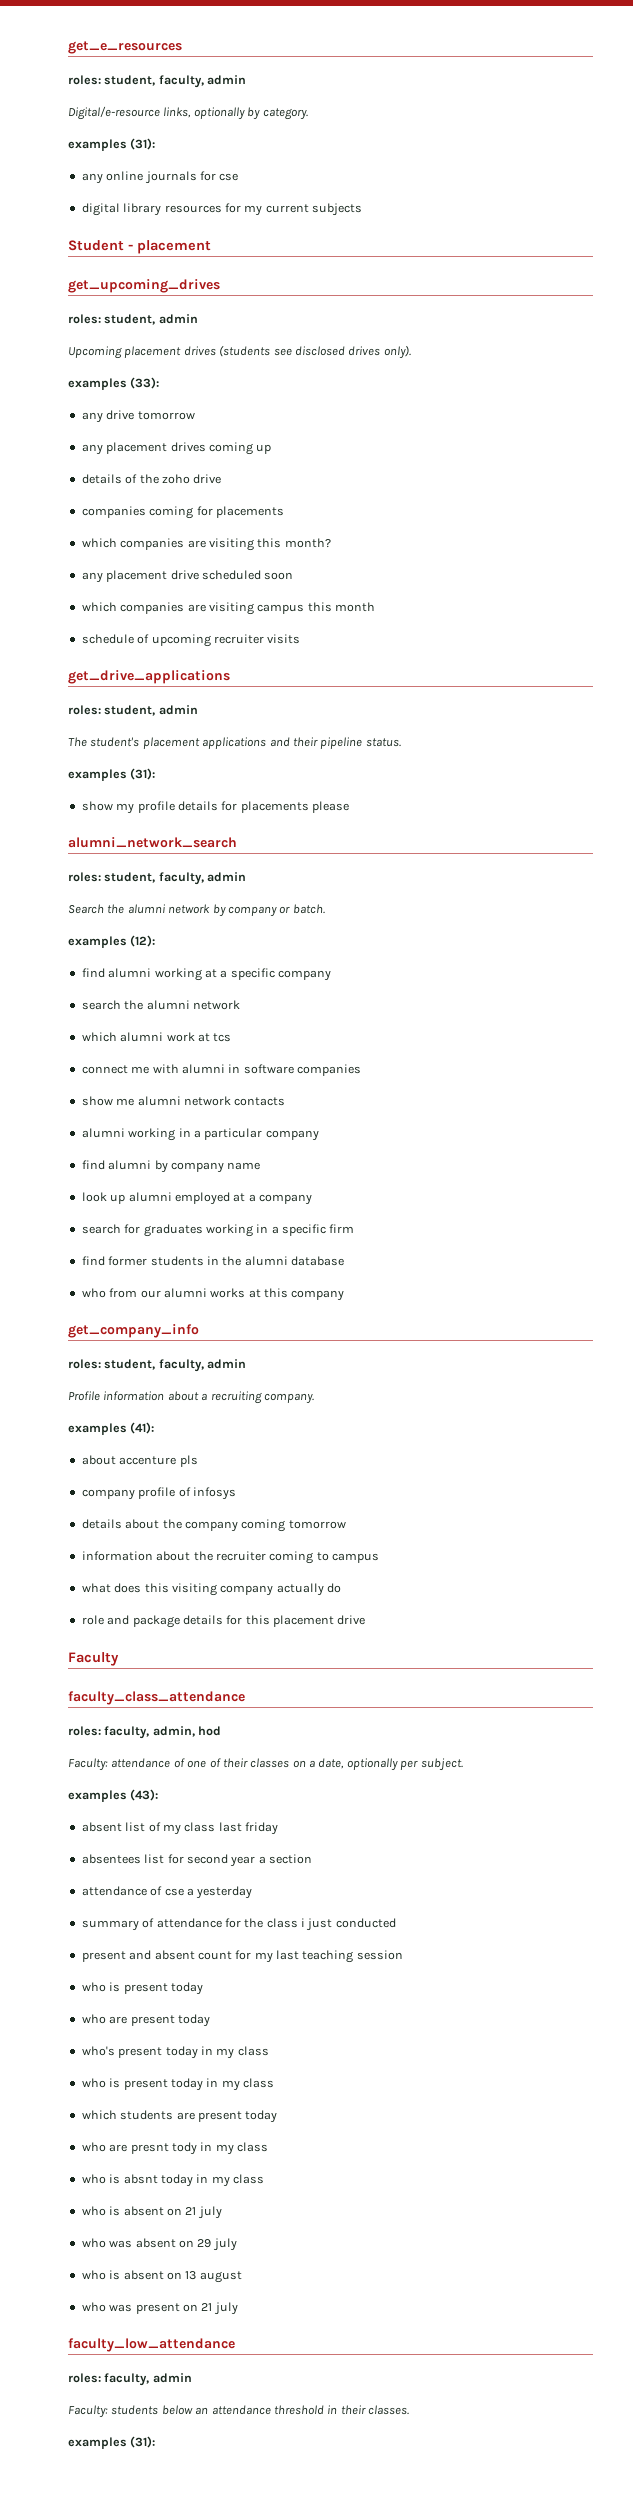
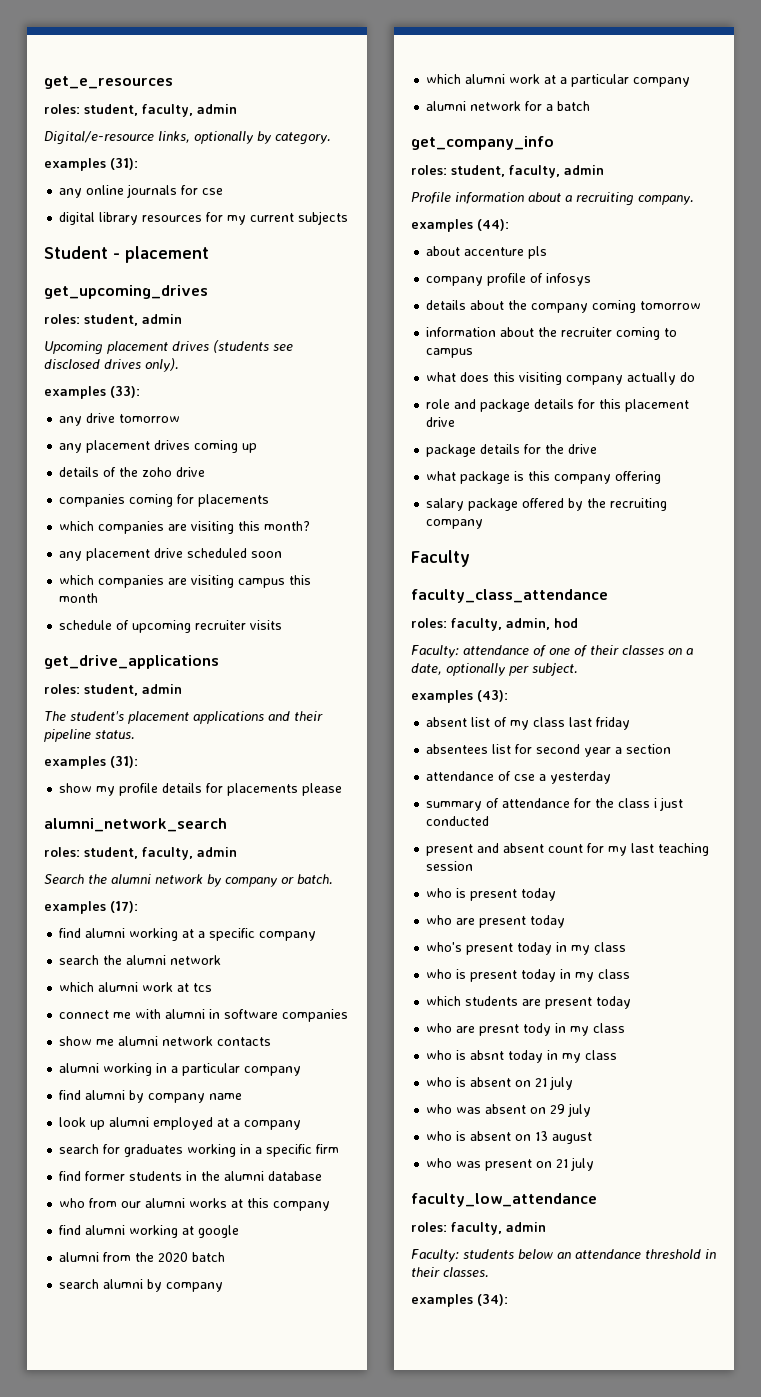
- examples (12):
+ examples (17):
+ find alumni working at google
+ alumni from the 2020 batch
+ search alumni by company
+ which alumni work at a particular company
+ alumni network for a batch
- examples (41):
+ examples (44):
+ package details for the drive
+ what package is this company offering
+ salary package offered by the recruiting company
  Faculty: students below an attendance threshold in their classes.
- examples (31):
+ examples (34):

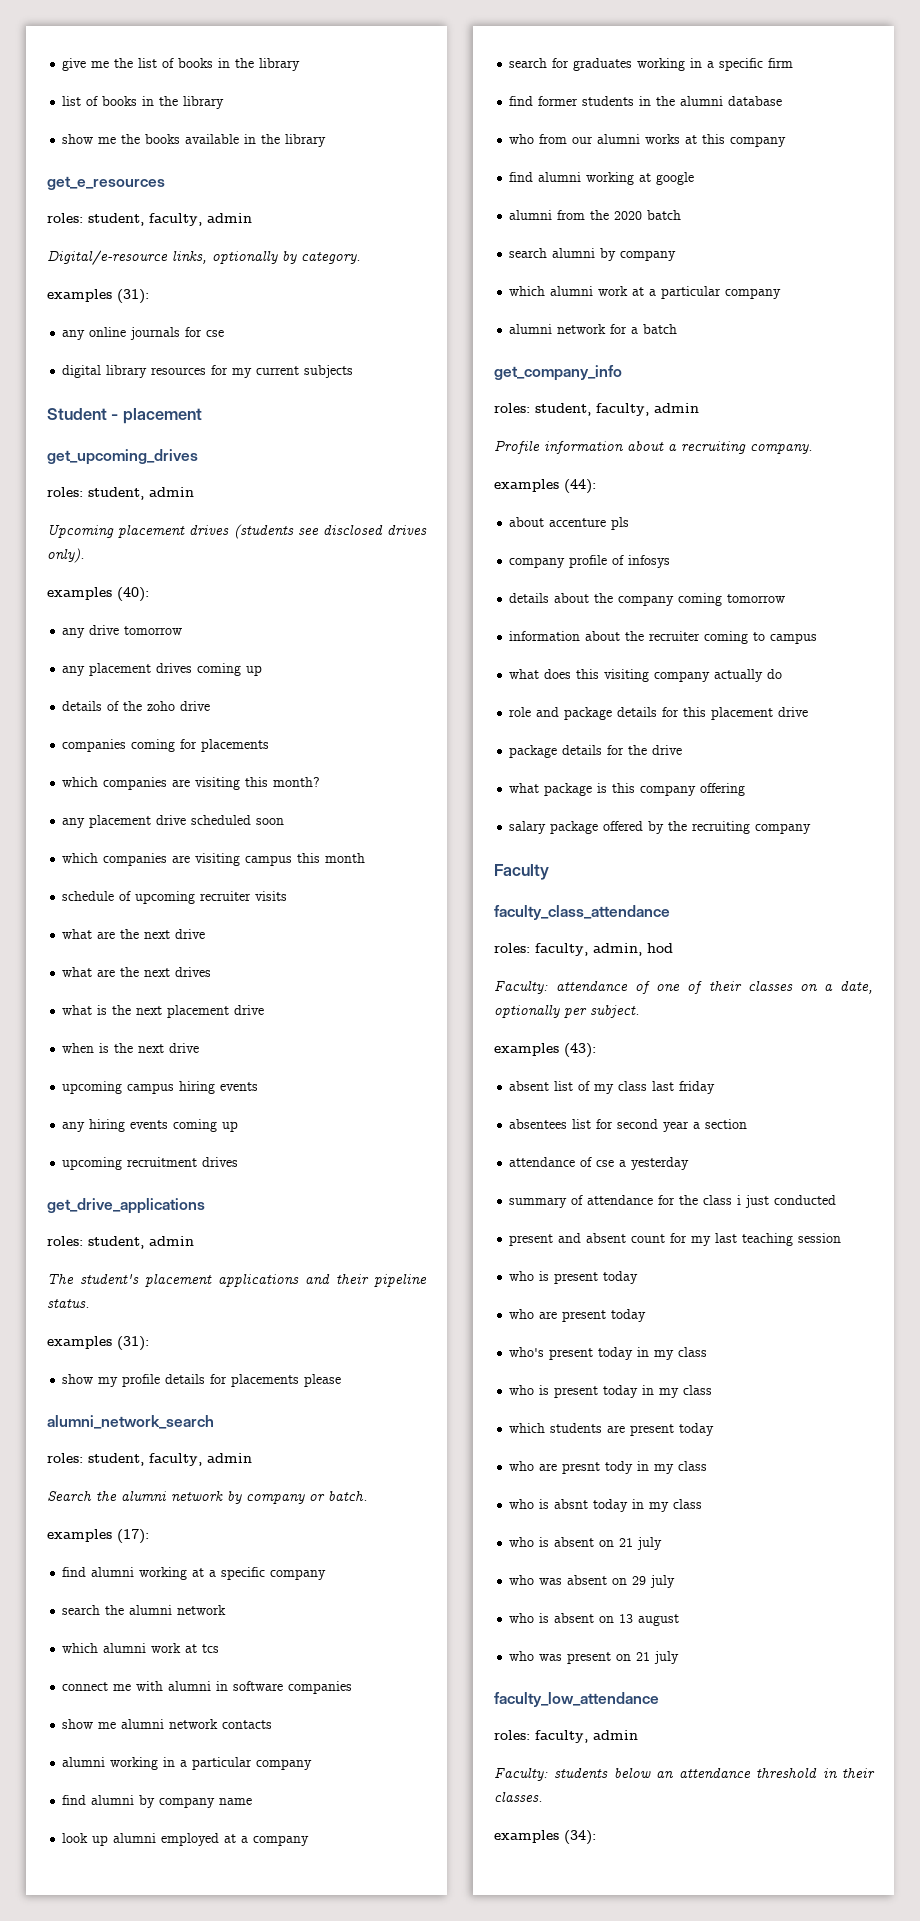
+ give me the list of books in the library
+ list of books in the library
+ show me the books available in the library
- examples (33):
+ examples (40):
+ what are the next drive
+ what are the next drives
+ what is the next placement drive
+ when is the next drive
+ upcoming campus hiring events
+ any hiring events coming up
+ upcoming recruitment drives

